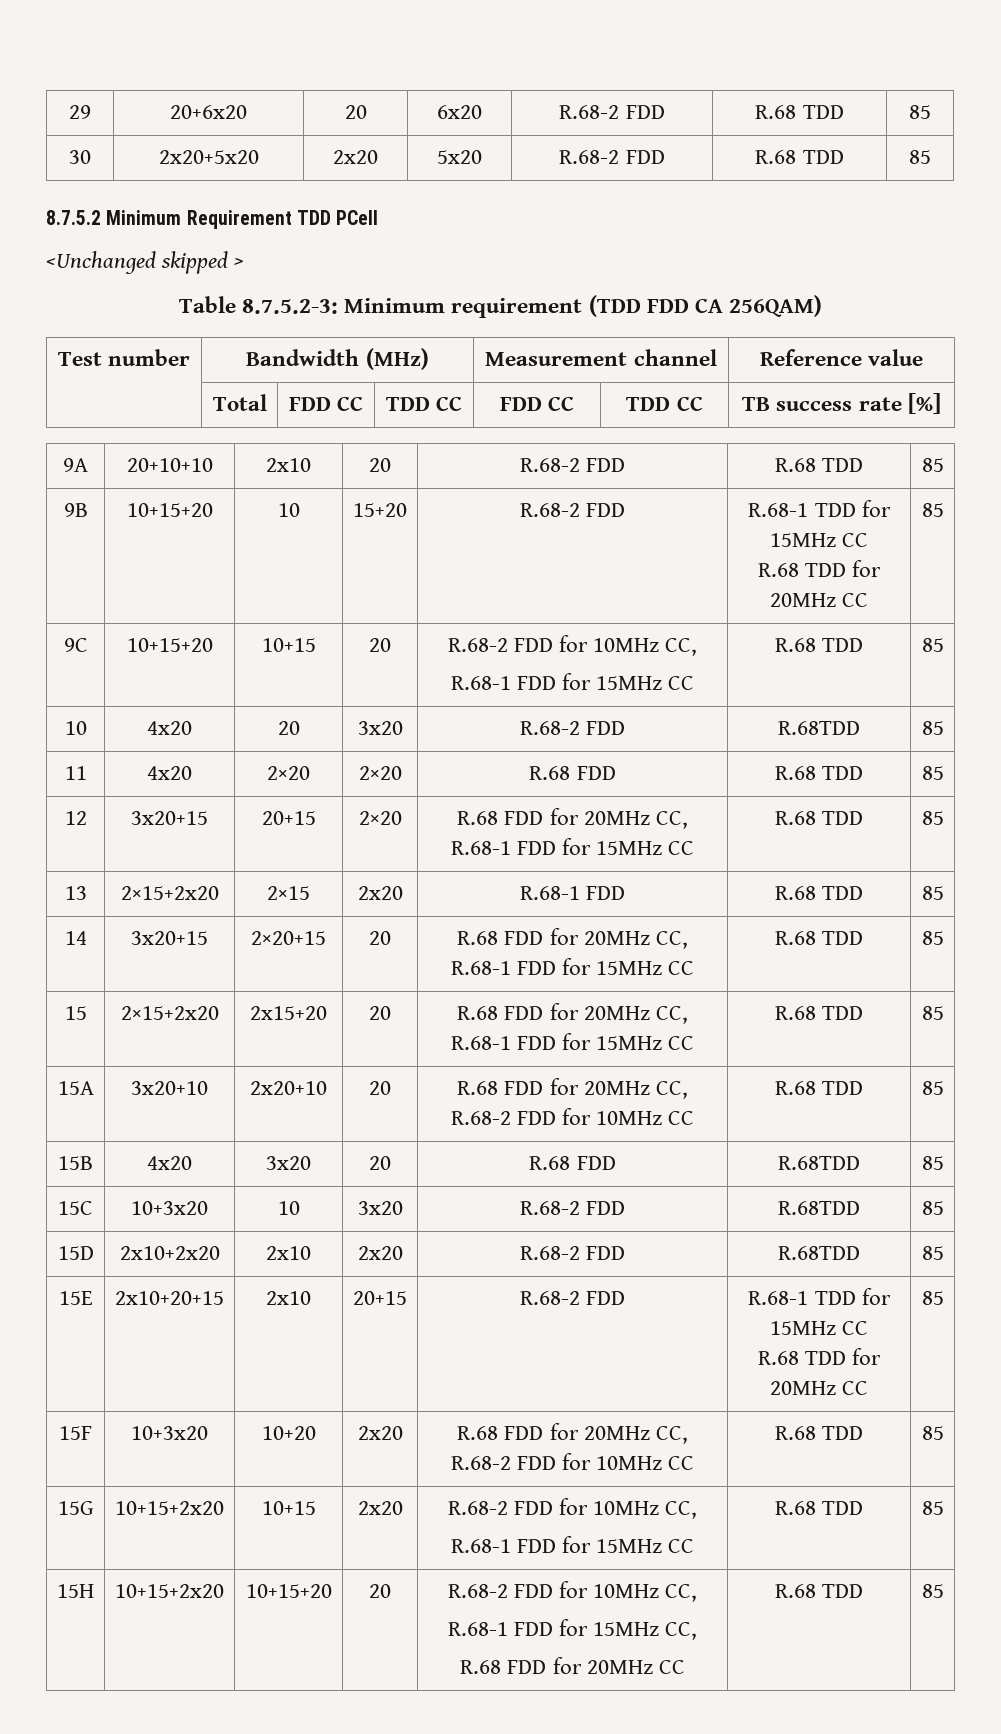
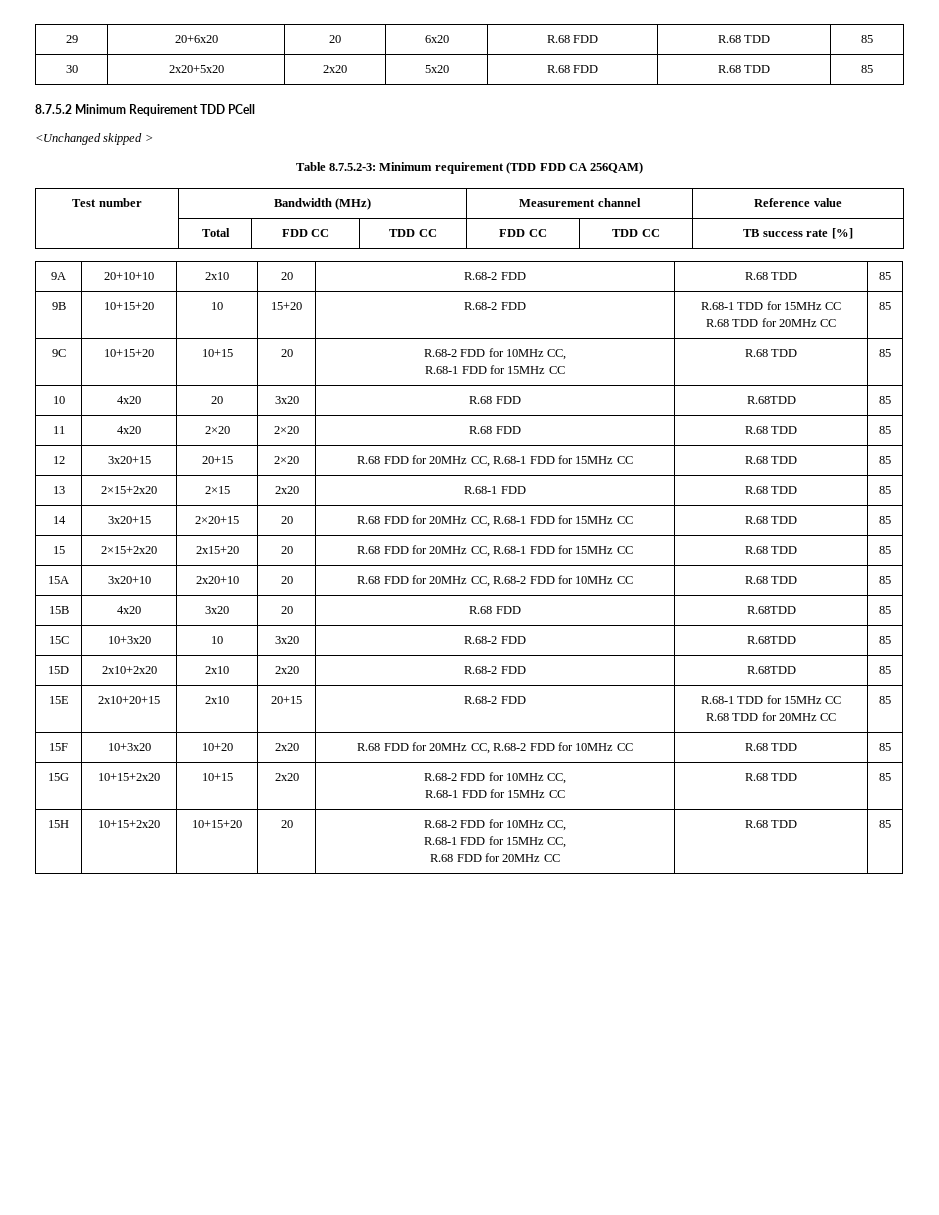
- 29 | 20+6x20 | 20 | 6x20 | R.68-2 FDD | R.68 TDD | 85
+ 29 | 20+6x20 | 20 | 6x20 | R.68 FDD | R.68 TDD | 85
- 30 | 2x20+5x20 | 2x20 | 5x20 | R.68-2 FDD | R.68 TDD | 85
+ 30 | 2x20+5x20 | 2x20 | 5x20 | R.68 FDD | R.68 TDD | 85
- 10 | 4x20 | 20 | 3x20 | R.68-2 FDD | R.68TDD | 85
+ 10 | 4x20 | 20 | 3x20 | R.68 FDD | R.68TDD | 85

